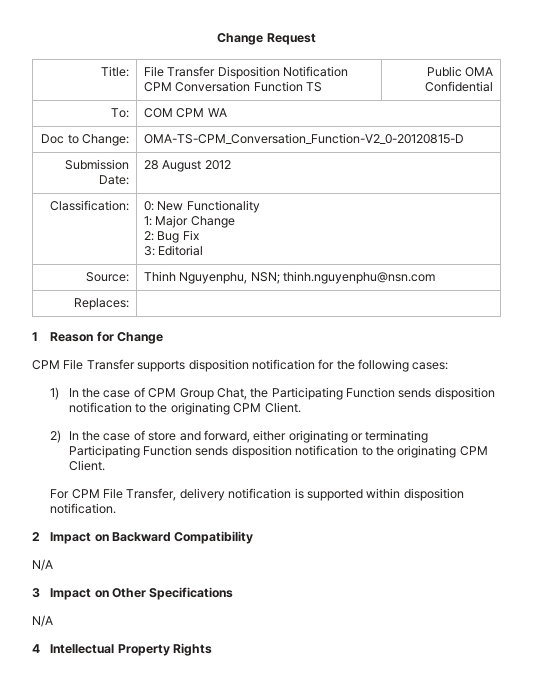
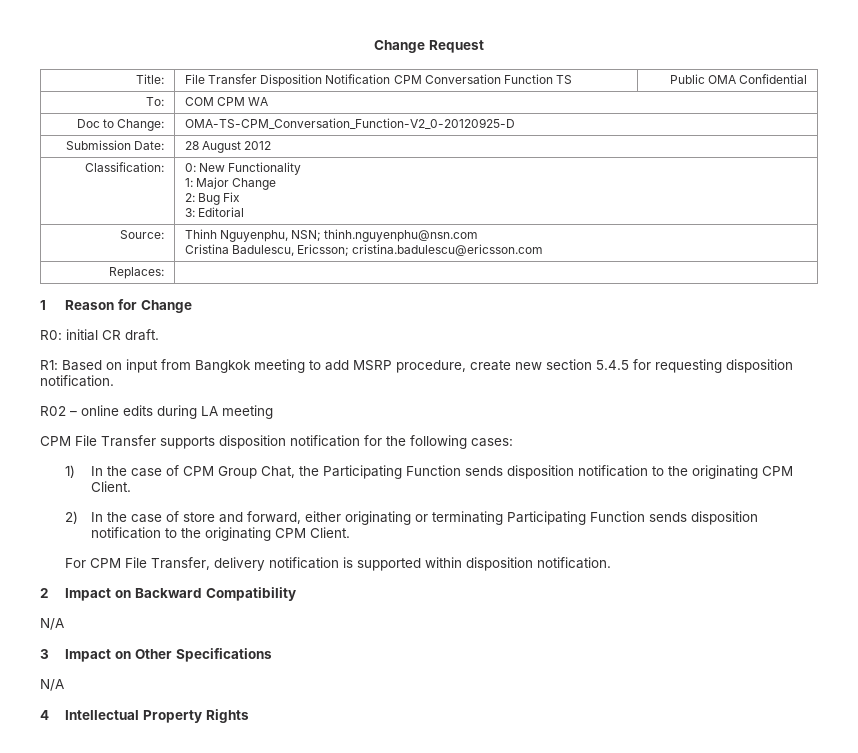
- Doc to Change: | OMA-TS-CPM_Conversation_Function-V2_0-20120815-D
+ Doc to Change: | OMA-TS-CPM_Conversation_Function-V2_0-20120925-D
  Source: | Thinh Nguyenphu, NSN; thinh.nguyenphu@nsn.com
+ Cristina Badulescu, Ericsson; cristina.badulescu@ericsson.com
+ R0: initial CR draft.
+ R1: Based on input from Bangkok meeting to add MSRP procedure, create new section 5.4.5 for requesting disposition notification.
+ R02 – online edits during LA meeting

